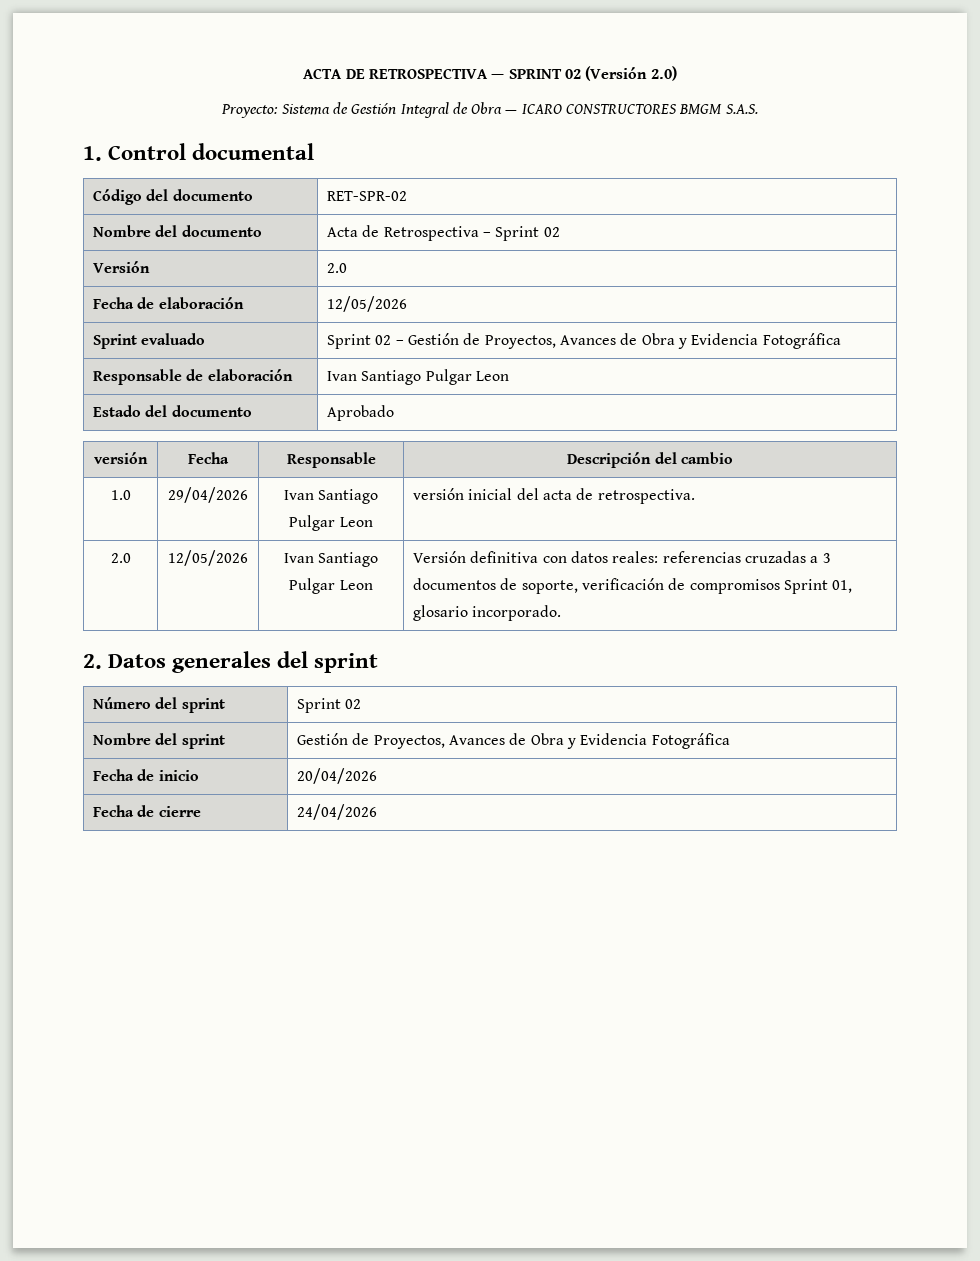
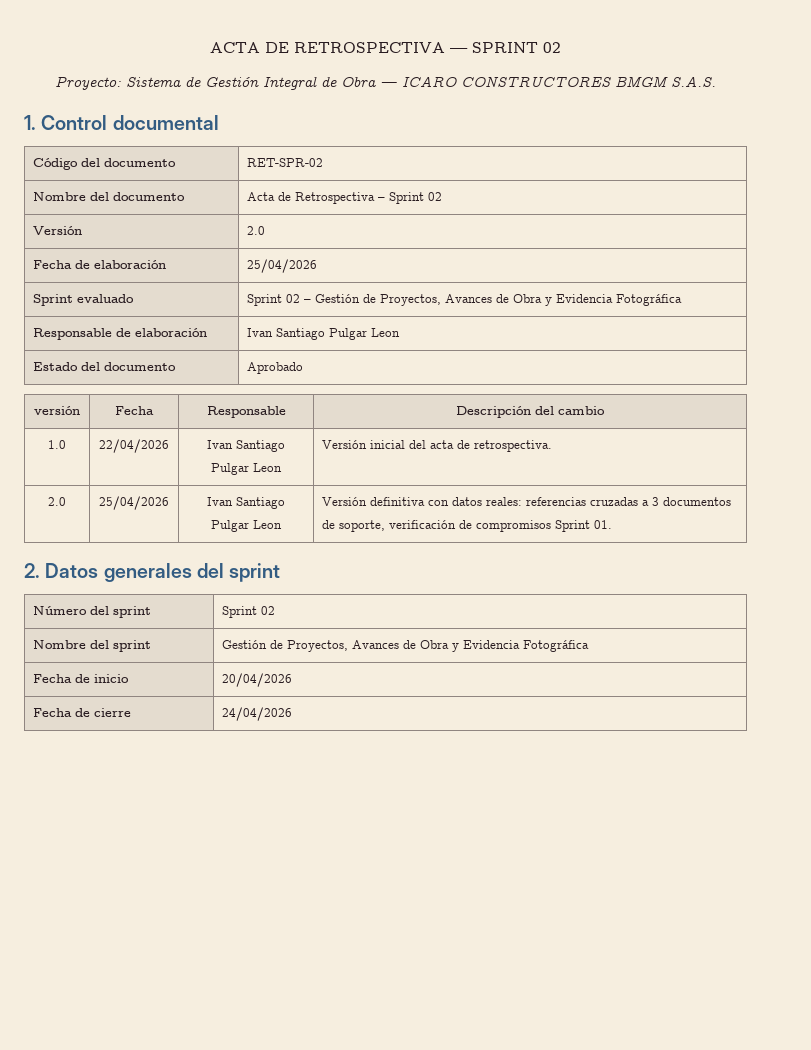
- ACTA DE RETROSPECTIVA — SPRINT 02 (Versión 2.0)
+ ACTA DE RETROSPECTIVA — SPRINT 02
- Fecha de elaboración | 12/05/2026
+ Fecha de elaboración | 25/04/2026
- 1.0 | 29/04/2026 | Ivan Santiago Pulgar Leon | versión inicial del acta de retrospectiva.
+ 1.0 | 22/04/2026 | Ivan Santiago Pulgar Leon | Versión inicial del acta de retrospectiva.
- 2.0 | 12/05/2026 | Ivan Santiago Pulgar Leon | Versión definitiva con datos reales: referencias cruzadas a 3 documentos de soporte, verificación de compromisos Sprint 01, glosario incorporado.
+ 2.0 | 25/04/2026 | Ivan Santiago Pulgar Leon | Versión definitiva con datos reales: referencias cruzadas a 3 documentos de soporte, verificación de compromisos Sprint 01.

